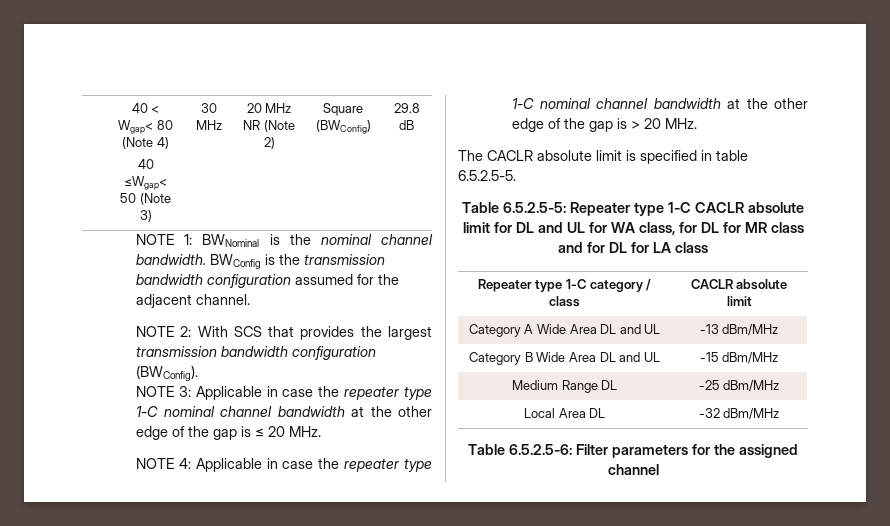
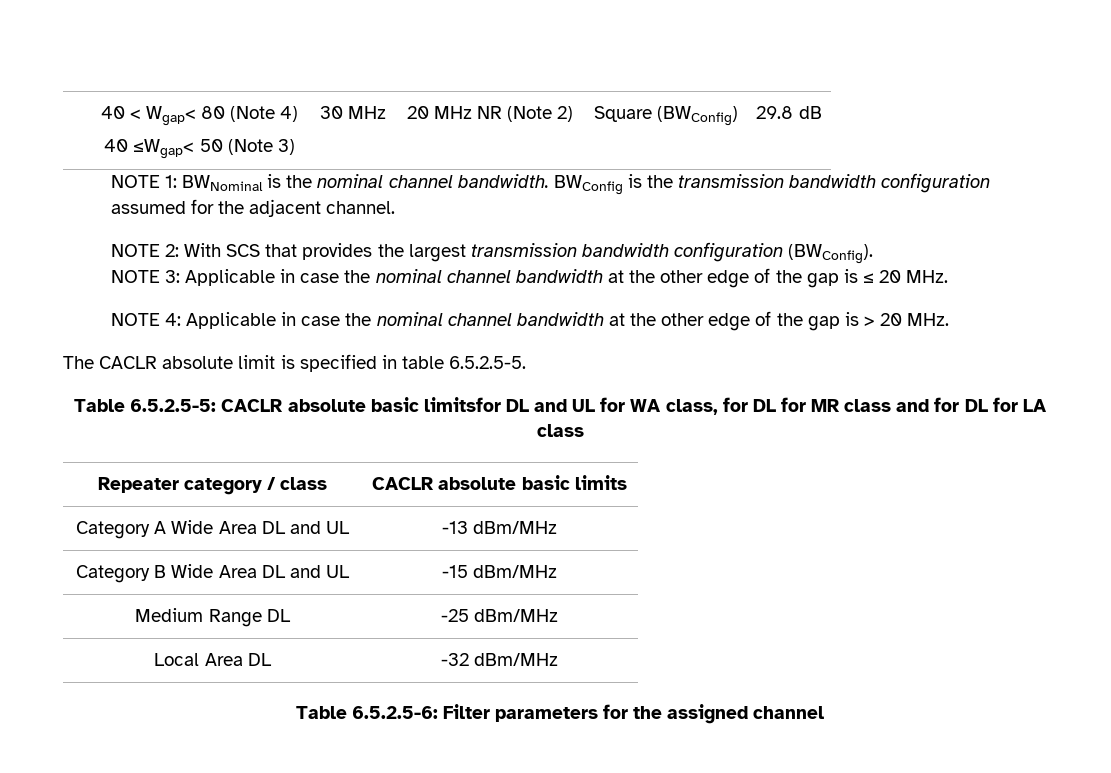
- NOTE 3: Applicable in case the repeater type 1-C nominal channel bandwidth at the other edge of the gap is ≤ 20 MHz.
+ NOTE 3: Applicable in case the nominal channel bandwidth at the other edge of the gap is ≤ 20 MHz.
- NOTE 4: Applicable in case the repeater type 1-C nominal channel bandwidth at the other edge of the gap is > 20 MHz.
+ NOTE 4: Applicable in case the nominal channel bandwidth at the other edge of the gap is > 20 MHz.
- Table 6.5.2.5-5: Repeater type 1-C CACLR absolute limit for DL and UL for WA class, for DL for MR class and for DL for LA class
+ Table 6.5.2.5-5: CACLR absolute basic limitsfor DL and UL for WA class, for DL for MR class and for DL for LA class
- Repeater type 1-C category / class | CACLR absolute limit
+ Repeater category / class | CACLR absolute basic limits

